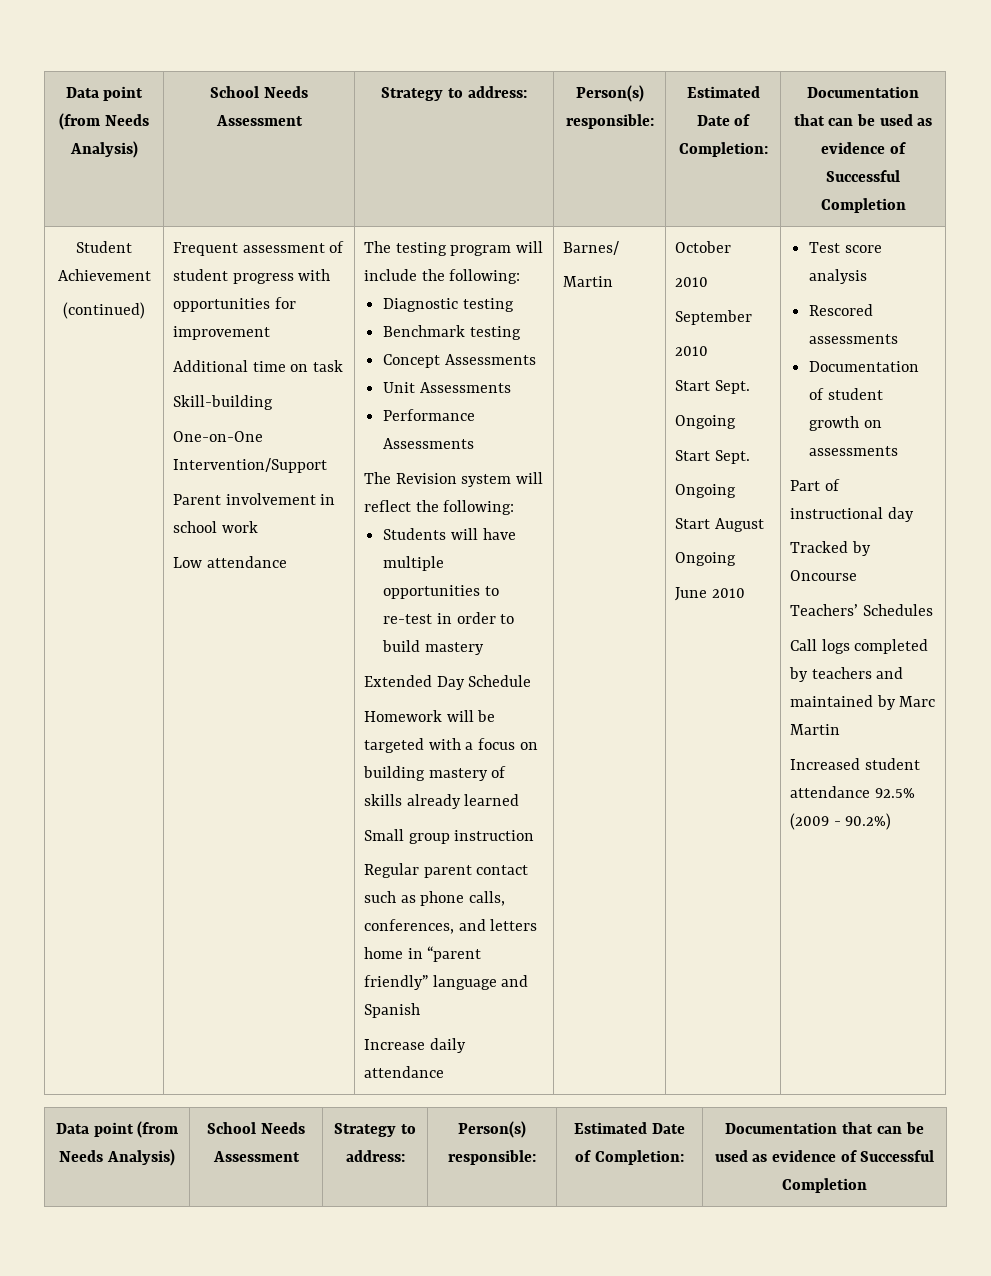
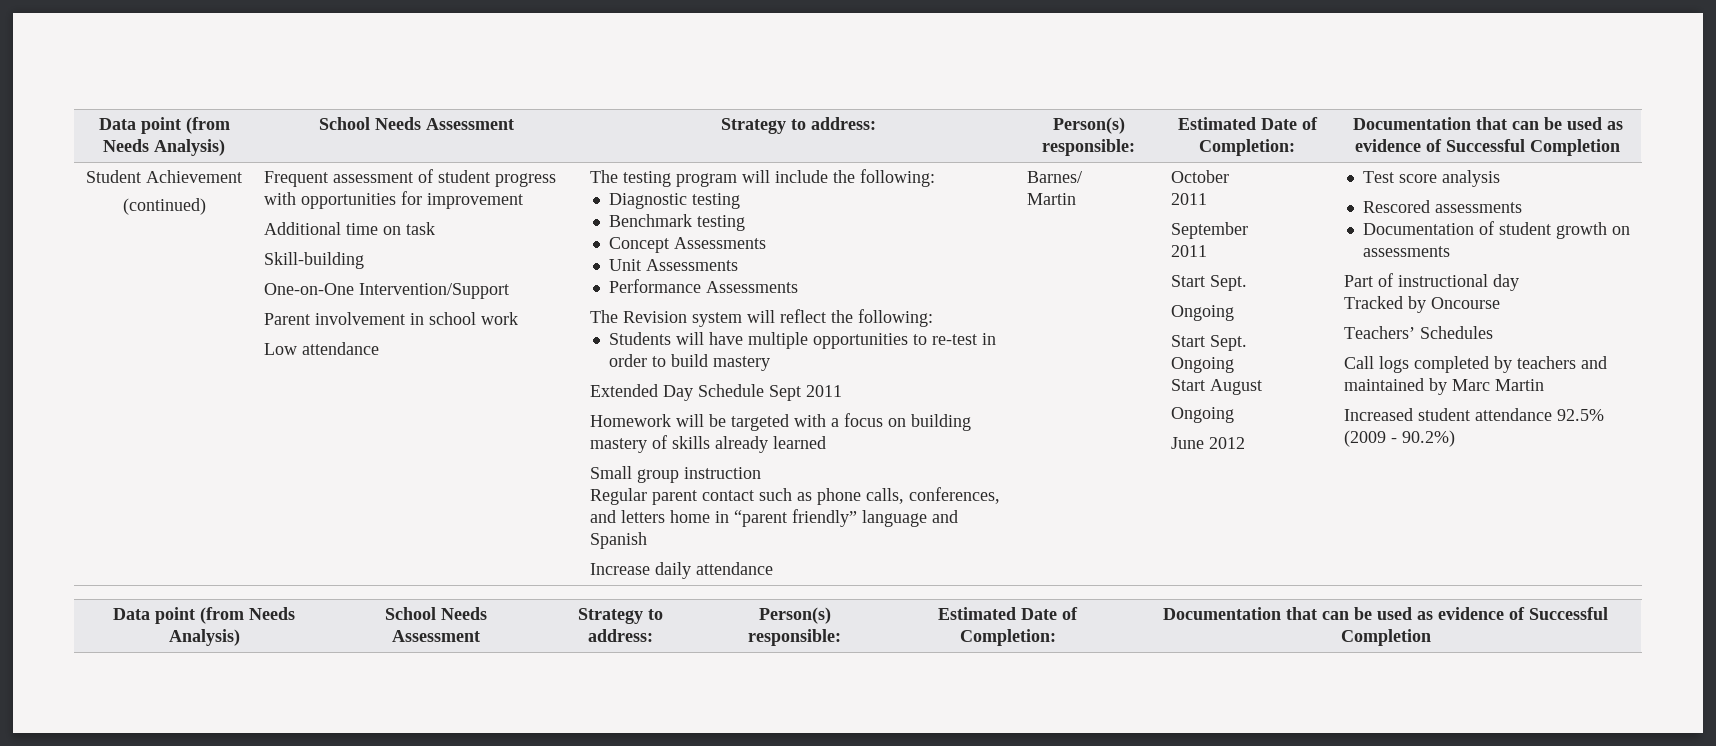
- Extended Day Schedule
+ Extended Day Schedule Sept 2011
  October
- 2010
+ 2011
  September
- 2010
+ 2011
- June 2010
+ June 2012

